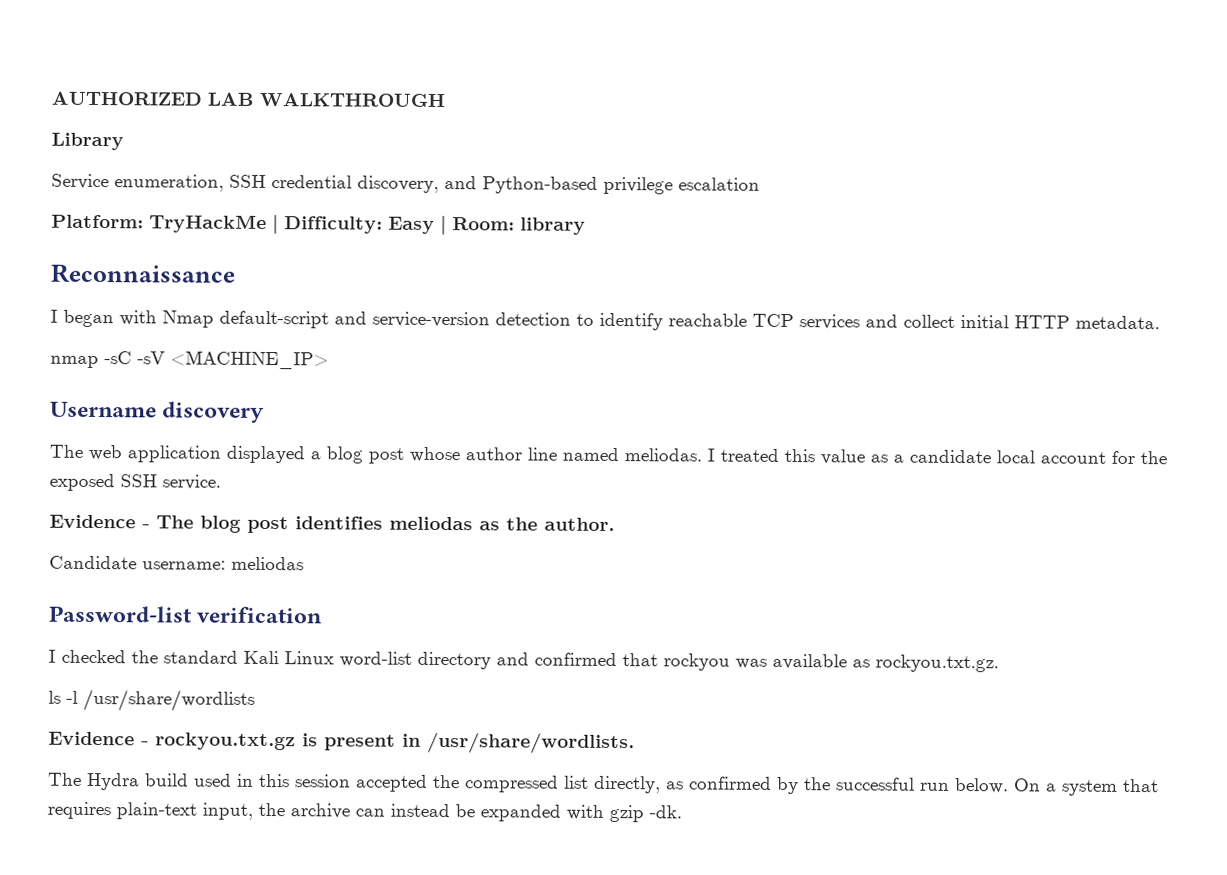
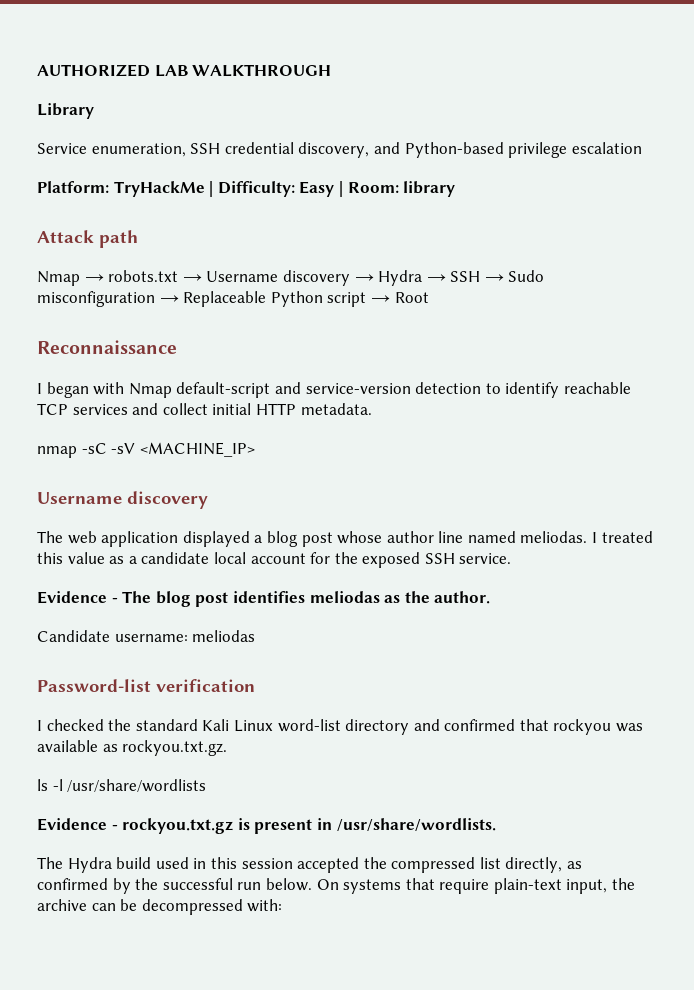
+ Attack path
+ Nmap → robots.txt → Username discovery → Hydra → SSH → Sudo misconfiguration → Replaceable Python script → Root
- On a system that requires plain-text input, the archive can instead be expanded with gzip -dk.
+ On systems that require plain-text input, the archive can be decompressed with:

